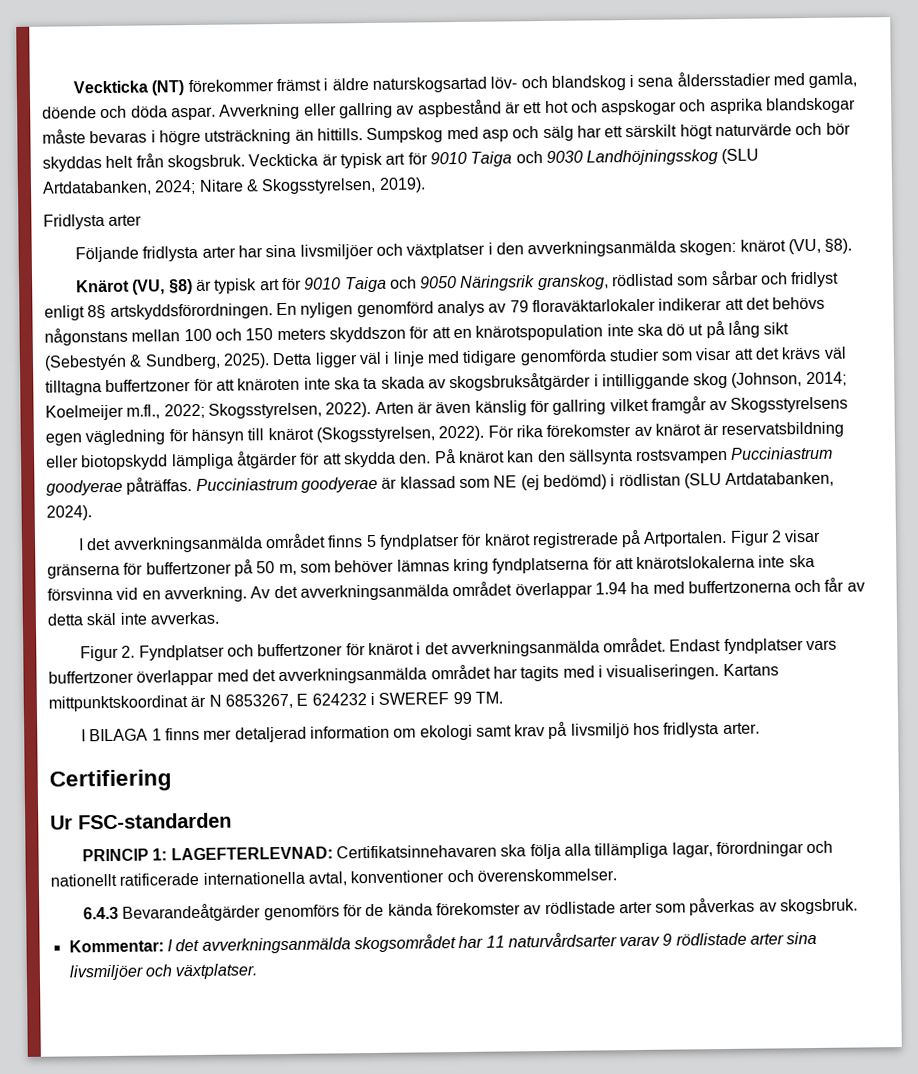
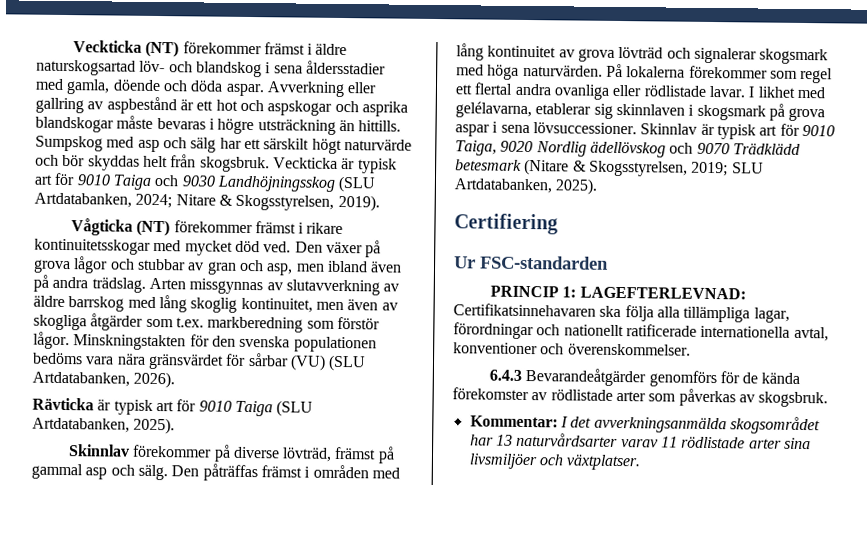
- Fridlysta arter
- Följande fridlysta arter har sina livsmiljöer och växtplatser i den avverkningsanmälda skogen: knärot (VU, §8).
- Knärot (VU, §8) är typisk art för 9010 Taiga och 9050 Näringsrik granskog, rödlistad som sårbar och fridlyst enligt 8§ artskyddsförordningen. En nyligen genomförd analys av 79 floraväktarlokaler indikerar att det behövs någonstans mellan 100 och 150 meters skyddszon för att en knärotspopulation inte ska dö ut på lång sikt (Sebestyén & Sundberg, 2025). Detta ligger väl i linje med tidigare genomförda studier som visar att det krävs väl tilltagna buffertzoner för att knäroten inte ska ta skada av skogsbruksåtgärder i intilliggande skog (Johnson, 2014; Koelmeijer m.fl., 2022; Skogsstyrelsen, 2022). Arten är även känslig för gallring vilket framgår av Skogsstyrelsens egen vägledning för hänsyn till knärot (Skogsstyrelsen, 2022). För rika förekomster av knärot är reservatsbildning eller biotopskydd lämpliga åtgärder för att skydda den. På knärot kan den sällsynta rostsvampen Pucciniastrum goodyerae påträffas. Pucciniastrum goodyerae är klassad som NE (ej bedömd) i rödlistan (SLU Artdatabanken, 2024).
- I det avverkningsanmälda området finns 5 fyndplatser för knärot registrerade på Artportalen. Figur 2 visar gränserna för buffertzoner på 50 m, som behöver lämnas kring fyndplatserna för att knärotslokalerna inte ska försvinna vid en avverkning. Av det avverkningsanmälda området överlappar 1.94 ha med buffertzonerna och får av detta skäl inte avverkas.
- Figur 2. Fyndplatser och buffertzoner för knärot i det avverkningsanmälda området. Endast fyndplatser vars buffertzoner överlappar med det avverkningsanmälda området har tagits med i visualiseringen. Kartans mittpunktskoordinat är N 6853267, E 624232 i SWEREF 99 TM.
- I BILAGA 1 finns mer detaljerad information om ekologi samt krav på livsmiljö hos fridlysta arter.
+ Vågticka (NT) förekommer främst i rikare kontinuitetsskogar med mycket död ved. Den växer på grova lågor och stubbar av gran och asp, men ibland även på andra trädslag. Arten missgynnas av slutavverkning av äldre barrskog med lång skoglig kontinuitet, men även av skogliga åtgärder som t.ex. markberedning som förstör lågor. Minskningstakten för den svenska populationen bedöms vara nära gränsvärdet för sårbar (VU) (SLU Artdatabanken, 2026).
+ Rävticka är typisk art för 9010 Taiga (SLU Artdatabanken, 2025).
+ Skinnlav förekommer på diverse lövträd, främst på gammal asp och sälg. Den påträffas främst i områden med lång kontinuitet av grova lövträd och signalerar skogsmark med höga naturvärden. På lokalerna förekommer som regel ett flertal andra ovanliga eller rödlistade lavar. I likhet med gelélavarna, etablerar sig skinnlaven i skogsmark på grova aspar i sena lövsuccessioner. Skinnlav är typisk art för 9010 Taiga, 9020 Nordlig ädellövskog och 9070 Trädklädd betesmark (Nitare & Skogsstyrelsen, 2019; SLU Artdatabanken, 2025).
- Kommentar: I det avverkningsanmälda skogsområdet har 11 naturvårdsarter varav 9 rödlistade arter sina livsmiljöer och växtplatser.
+ Kommentar: I det avverkningsanmälda skogsområdet har 13 naturvårdsarter varav 11 rödlistade arter sina livsmiljöer och växtplatser.

